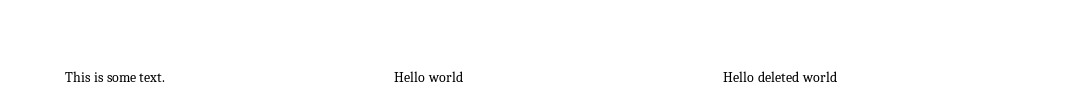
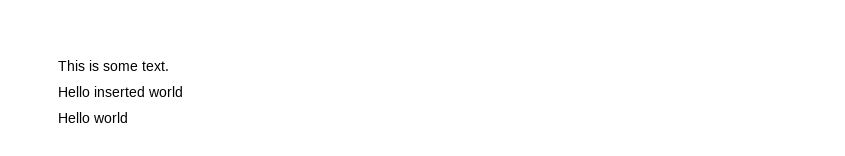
- Hello world
+ Hello inserted world
- Hello deleted world
+ Hello world

